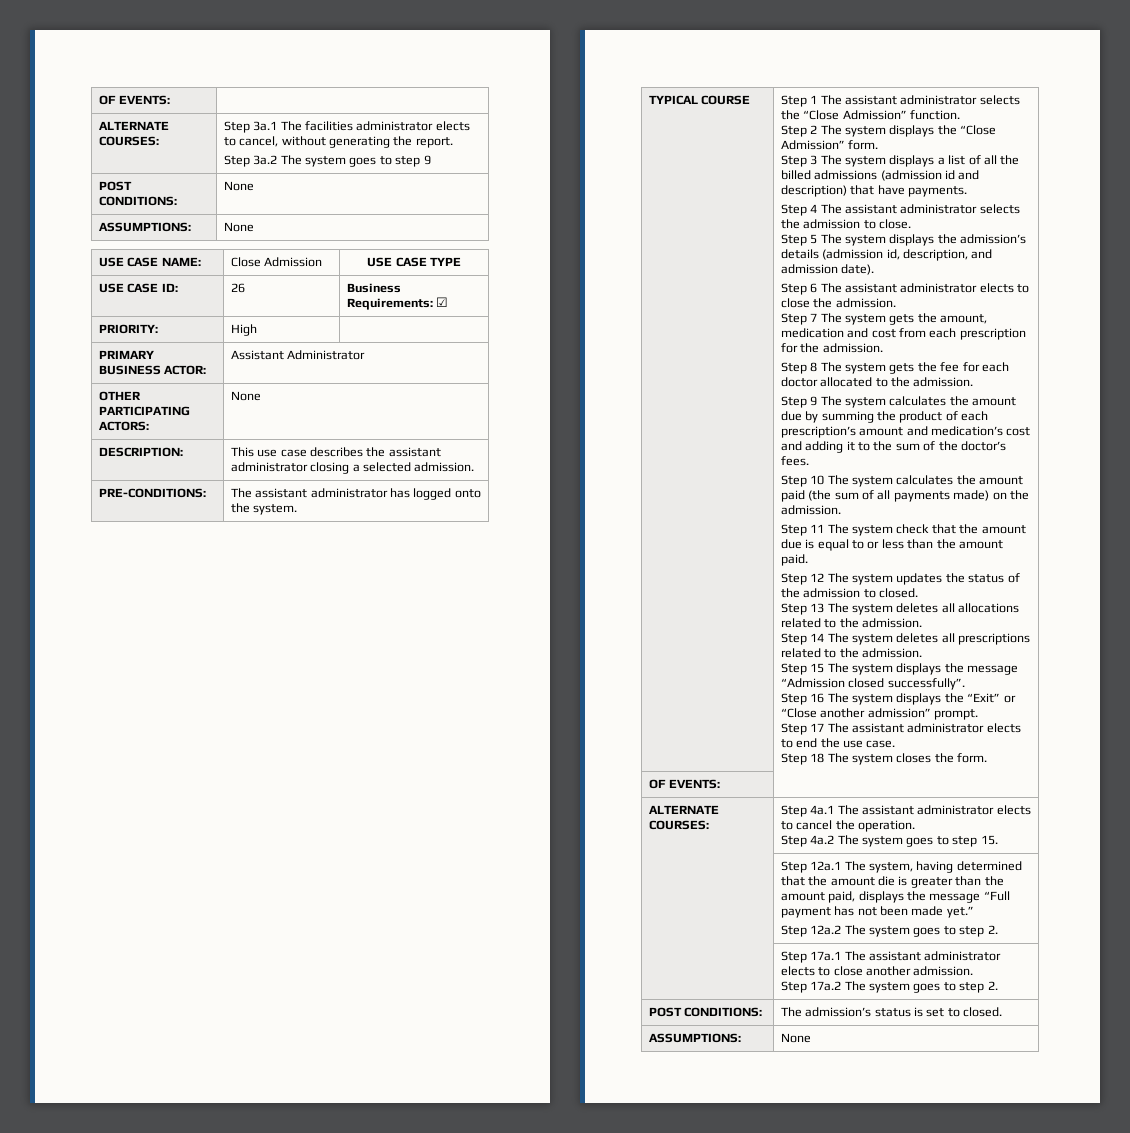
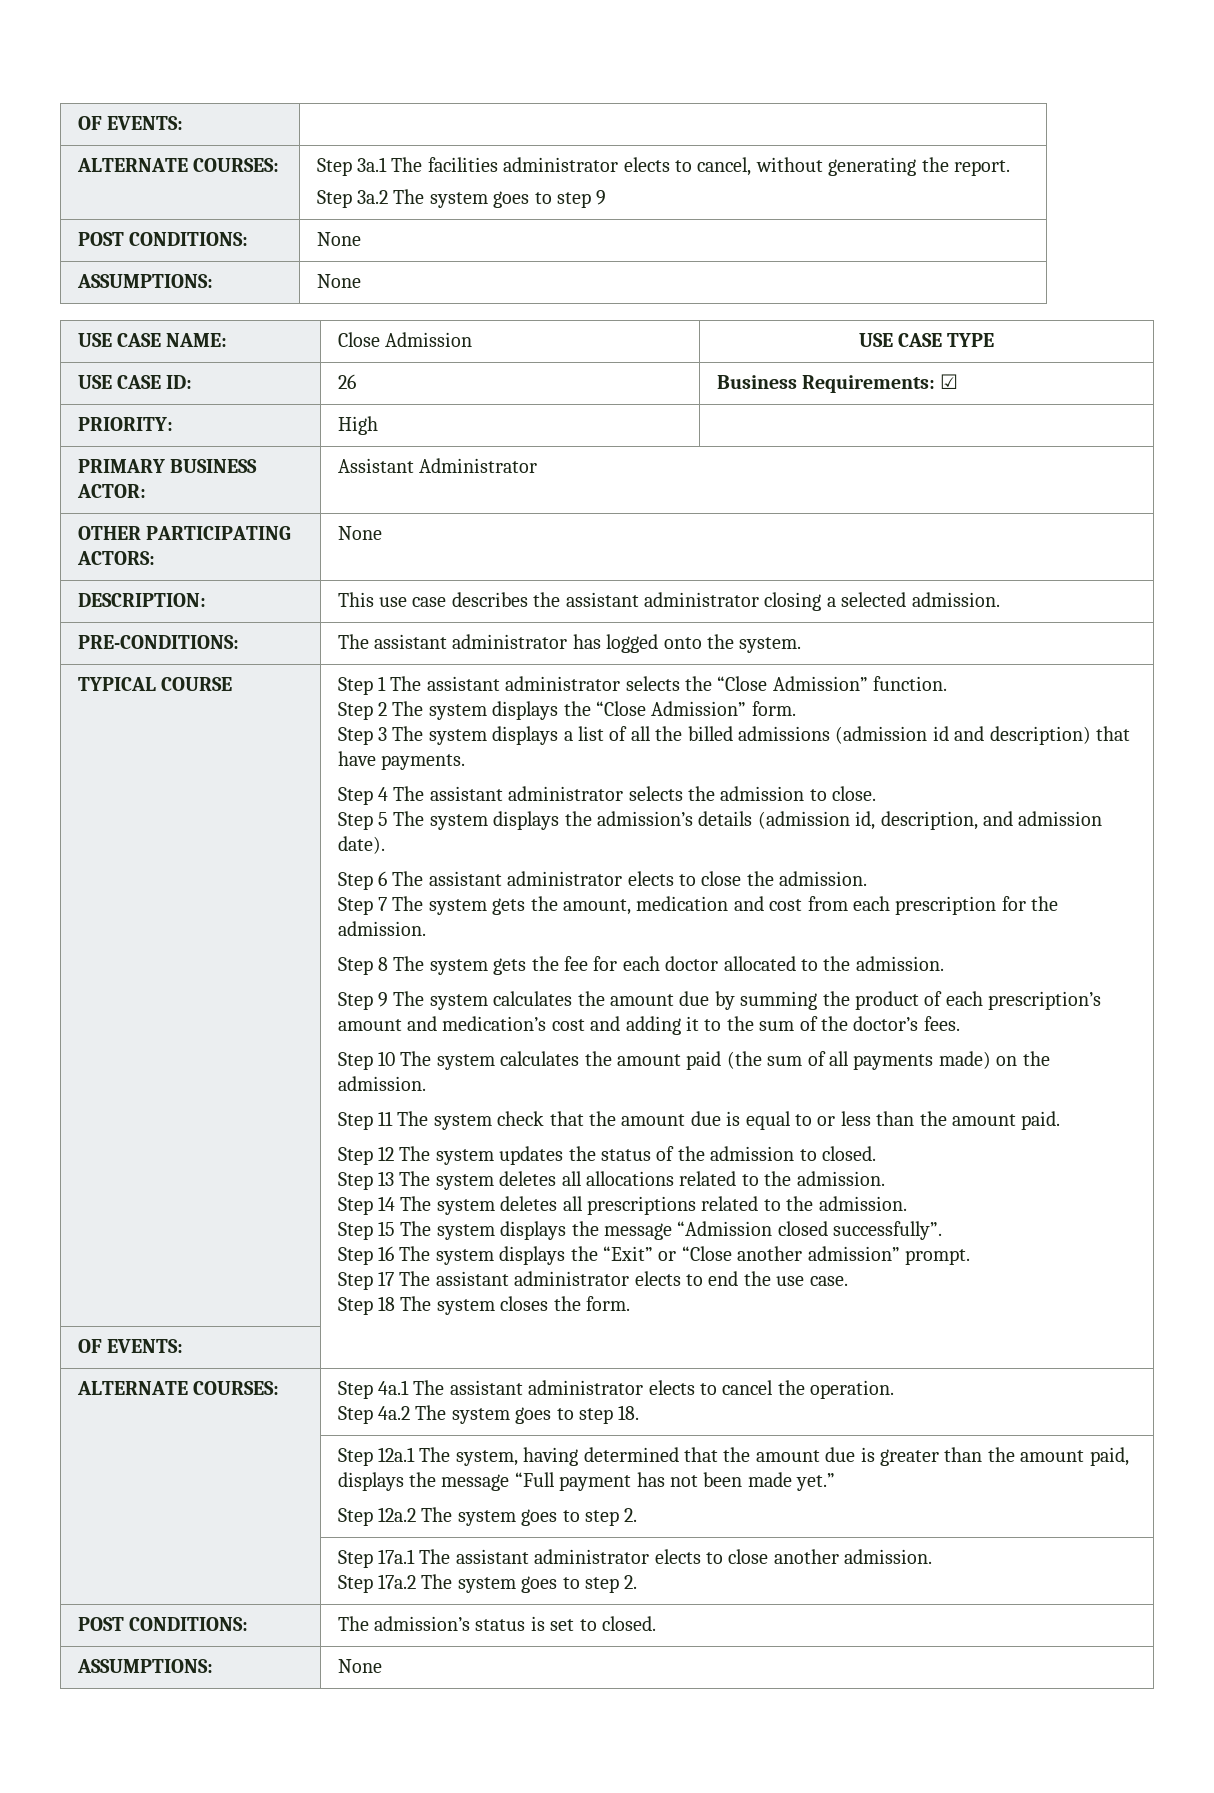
  ALTERNATE COURSES: | Step 4a.1 The assistant administrator elects to cancel the operation.
- Step 4a.2 The system goes to step 15.
+ Step 4a.2 The system goes to step 18.
- | Step 12a.1 The system, having determined that the amount die is greater than the amount paid, displays the message “Full payment has not been made yet.”
+ | Step 12a.1 The system, having determined that the amount due is greater than the amount paid, displays the message “Full payment has not been made yet.”

